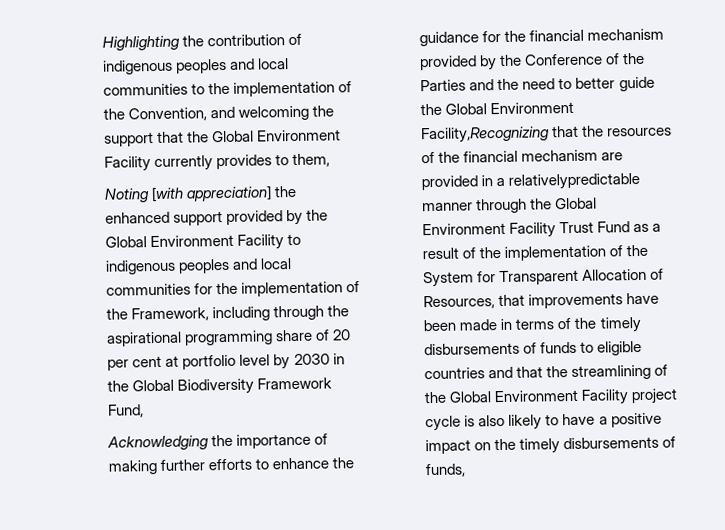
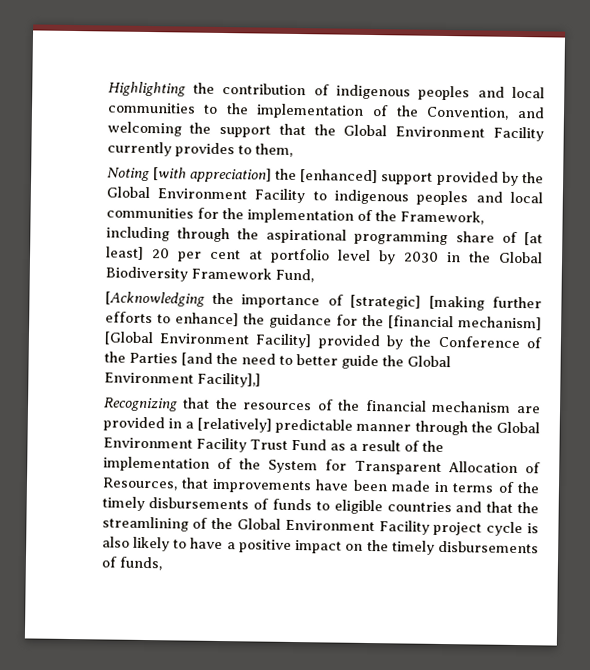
- Noting [with appreciation] the enhanced support provided by the Global Environment Facility to indigenous peoples and local communities for the implementation of the Framework, including through the aspirational programming share of 20 per cent at portfolio level by 2030 in the Global Biodiversity Framework Fund,
+ Noting [with appreciation] the [enhanced] support provided by the Global Environment Facility to indigenous peoples and local communities for the implementation of the Framework, including through the aspirational programming share of [at least] 20 per cent at portfolio level by 2030 in the Global Biodiversity Framework Fund,
- Acknowledging the importance of making further efforts to enhance the guidance for the financial mechanism provided by the Conference of the Parties and the need to better guide the Global Environment Facility,Recognizing that the resources of the financial mechanism are provided in a relativelypredictable manner through the Global Environment Facility Trust Fund as a result of the implementation of the System for Transparent Allocation of Resources, that improvements have been made in terms of the timely disbursements of funds to eligible countries and that the streamlining of the Global Environment Facility project cycle is also likely to have a positive impact on the timely disbursements of funds,
+ [Acknowledging the importance of [strategic] [making further efforts to enhance] the guidance for the [financial mechanism] [Global Environment Facility] provided by the Conference of the Parties [and the need to better guide the Global Environment Facility],]
+ Recognizing that the resources of the financial mechanism are provided in a [relatively] predictable manner through the Global Environment Facility Trust Fund as a result of the implementation of the System for Transparent Allocation of Resources, that improvements have been made in terms of the timely disbursements of funds to eligible countries and that the streamlining of the Global Environment Facility project cycle is also likely to have a positive impact on the timely disbursements of funds,

